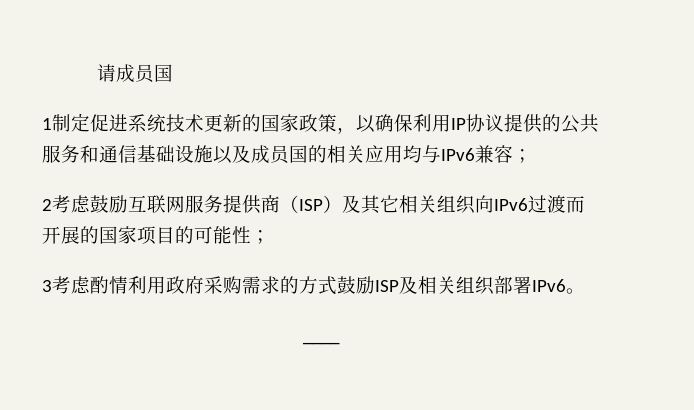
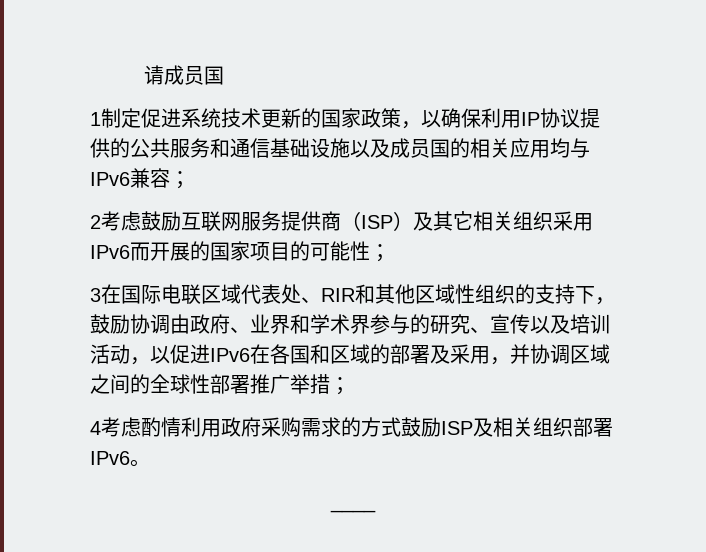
- 2考虑鼓励互联网服务提供商（ISP）及其它相关组织向IPv6过渡而开展的国家项目的可能性；
+ 2考虑鼓励互联网服务提供商（ISP）及其它相关组织采用IPv6而开展的国家项目的可能性；
- 3考虑酌情利用政府采购需求的方式鼓励ISP及相关组织部署IPv6。
+ 3在国际电联区域代表处、RIR和其他区域性组织的支持下，鼓励协调由政府、业界和学术界参与的研究、宣传以及培训活动，以促进IPv6在各国和区域的部署及采用，并协调区域之间的全球性部署推广举措；
+ 4考虑酌情利用政府采购需求的方式鼓励ISP及相关组织部署IPv6。

